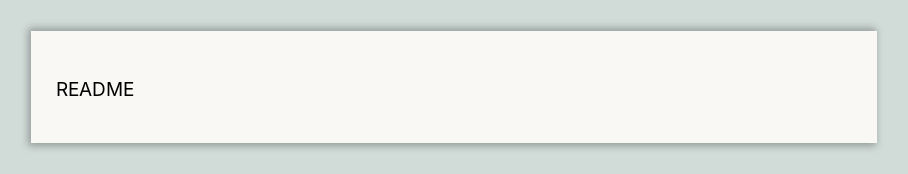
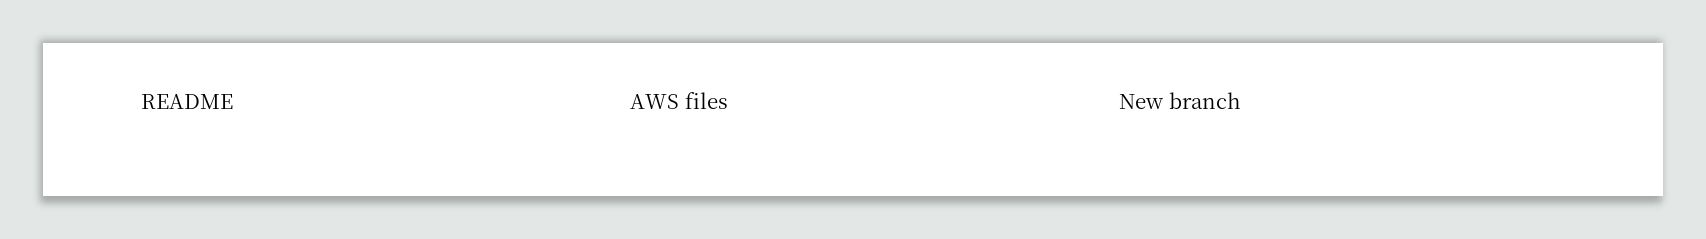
+ AWS files
+ New branch

